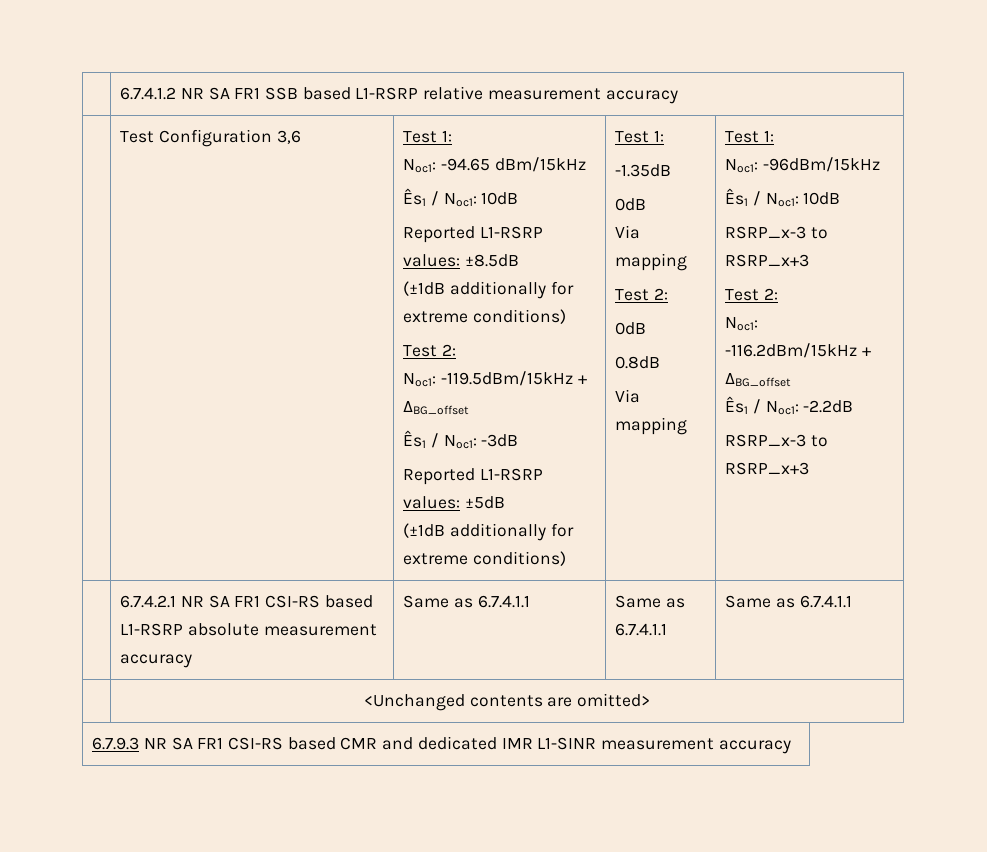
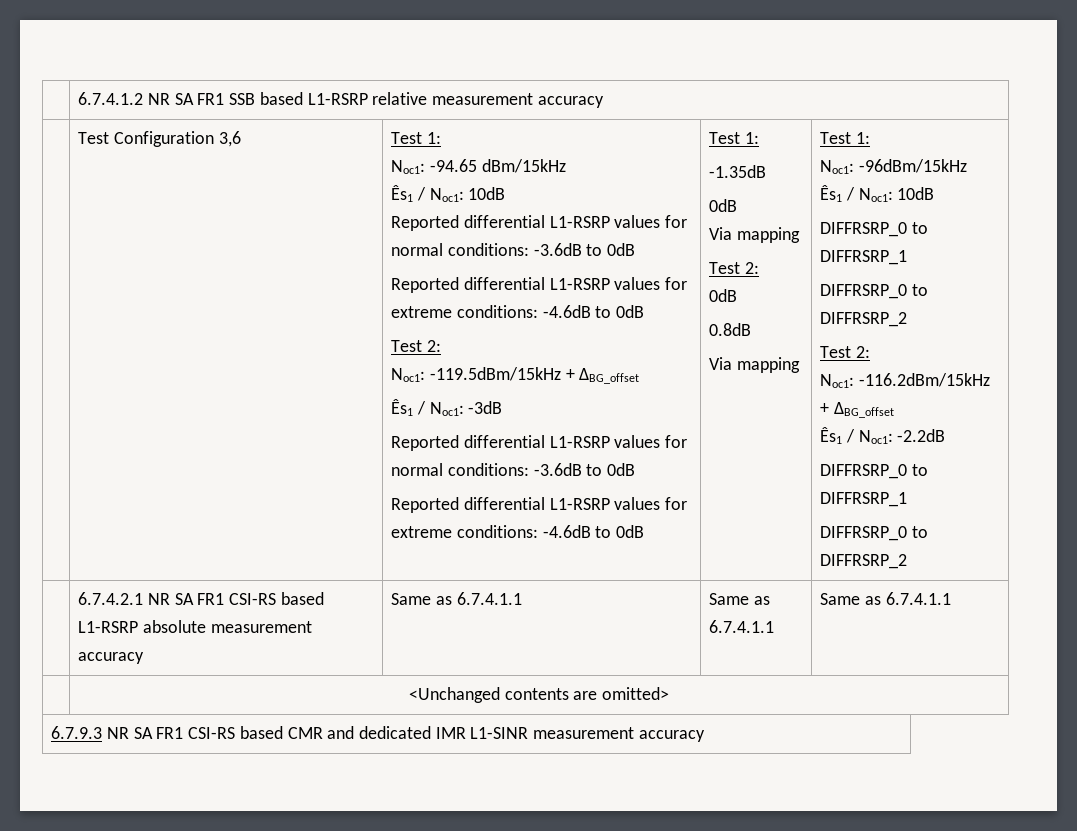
  Noc1: -94.65 dBm/15kHz
  Ês1 / Noc1: 10dB
- Reported L1-RSRP values: ±8.5dB
- (±1dB additionally for extreme conditions)
+ Reported differential L1-RSRP values for normal conditions: -3.6dB to 0dB
+ Reported differential L1-RSRP values for extreme conditions: -4.6dB to 0dB
  Ês1 / Noc1: -3dB
- Reported L1-RSRP values: ±5dB
- (±1dB additionally for extreme conditions)
+ Reported differential L1-RSRP values for normal conditions: -3.6dB to 0dB
+ Reported differential L1-RSRP values for extreme conditions: -4.6dB to 0dB
  Noc1: -96dBm/15kHz
  Ês1 / Noc1: 10dB
- RSRP_x-3 to RSRP_x+3
+ DIFFRSRP_0 to DIFFRSRP_1
+ DIFFRSRP_0 to DIFFRSRP_2
  Ês1 / Noc1: -2.2dB
- RSRP_x-3 to RSRP_x+3
+ DIFFRSRP_0 to DIFFRSRP_1
+ DIFFRSRP_0 to DIFFRSRP_2

